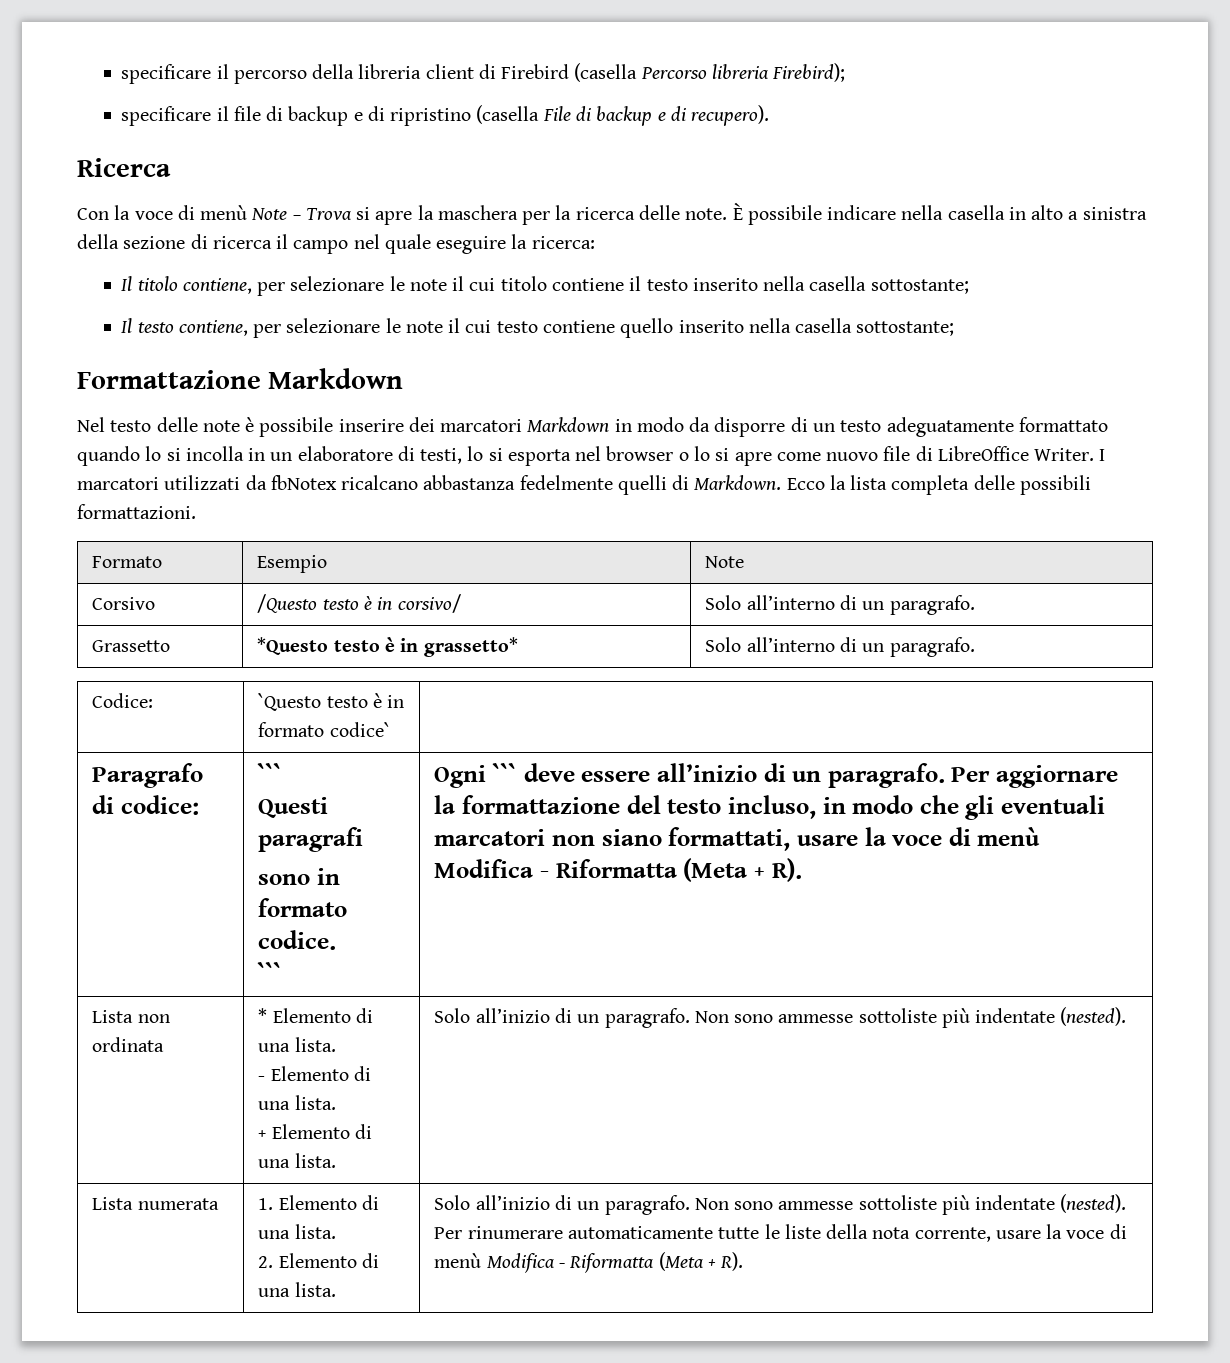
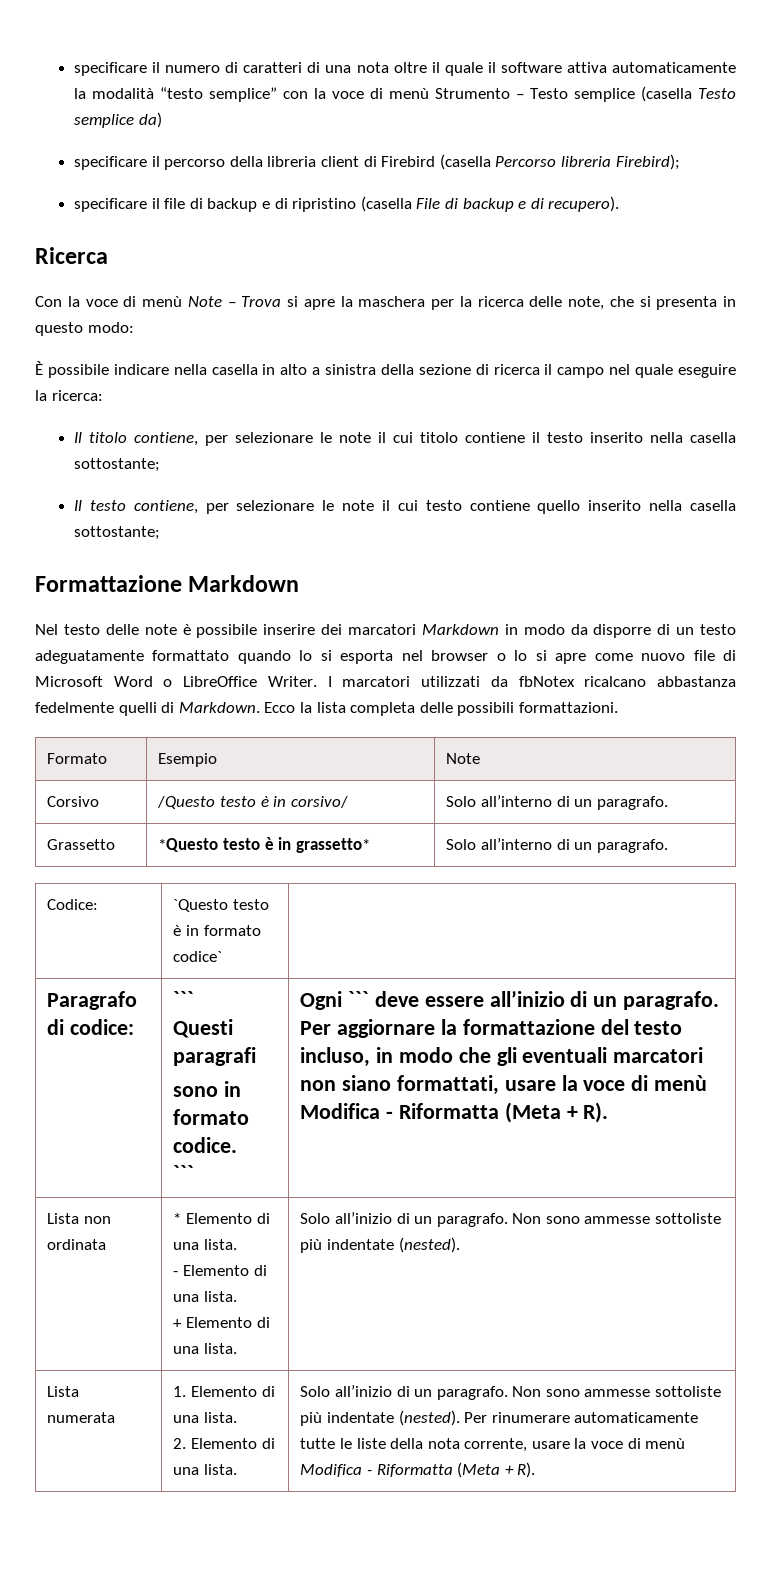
+ specificare il numero di caratteri di una nota oltre il quale il software attiva automaticamente la modalità “testo semplice” con la voce di menù Strumento – Testo semplice (casella Testo semplice da)
- Con la voce di menù Note – Trova si apre la maschera per la ricerca delle note. È possibile indicare nella casella in alto a sinistra della sezione di ricerca il campo nel quale eseguire la ricerca:
+ Con la voce di menù Note – Trova si apre la maschera per la ricerca delle note, che si presenta in questo modo:
+ È possibile indicare nella casella in alto a sinistra della sezione di ricerca il campo nel quale eseguire la ricerca:
- Nel testo delle note è possibile inserire dei marcatori Markdown in modo da disporre di un testo adeguatamente formattato quando lo si incolla in un elaboratore di testi, lo si esporta nel browser o lo si apre come nuovo file di LibreOffice Writer.
+ Nel testo delle note è possibile inserire dei marcatori Markdown in modo da disporre di un testo adeguatamente formattato quando lo si esporta nel browser o lo si apre come nuovo file di Microsoft Word o LibreOffice Writer.

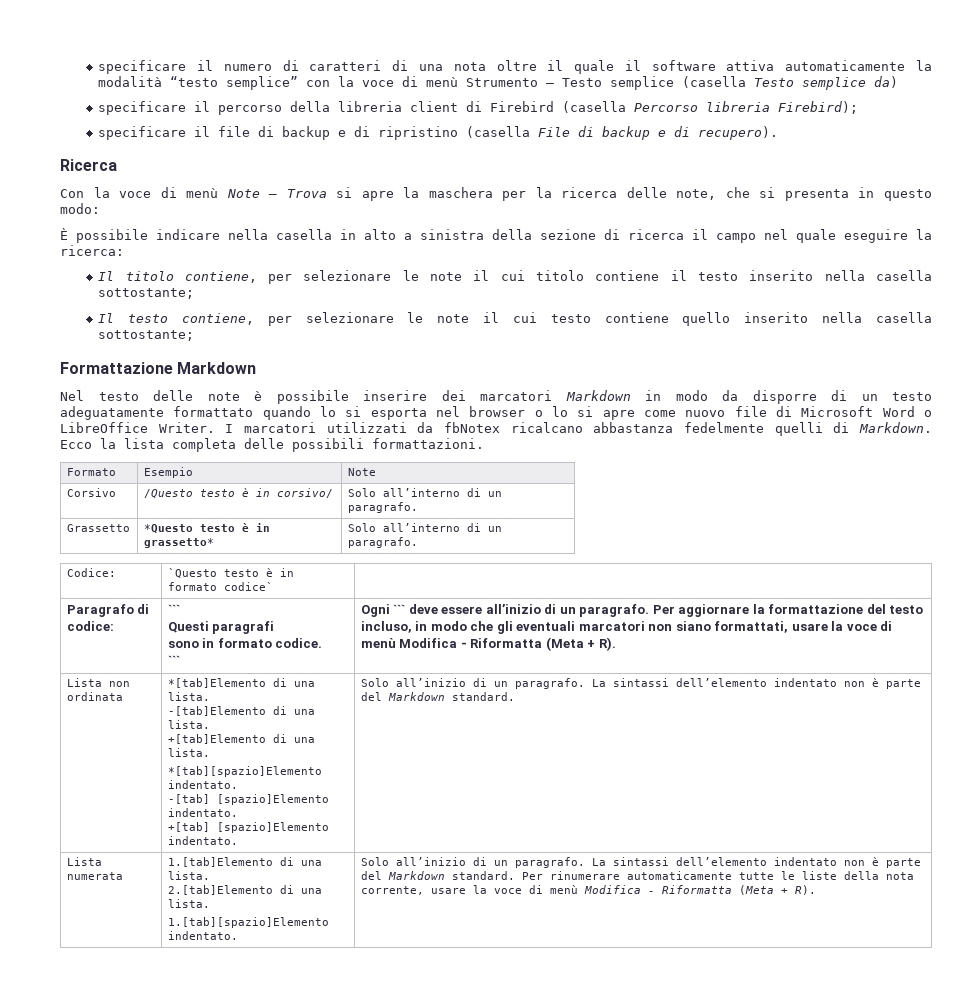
- Lista non ordinata | * Elemento di una lista.
- - Elemento di una lista.
- + Elemento di una lista. | Solo all’inizio di un paragrafo. Non sono ammesse sottoliste più indentate (nested).
+ Lista non ordinata | *[tab]Elemento di una lista.
+ -[tab]Elemento di una lista.
+ +[tab]Elemento di una lista.
+ *[tab][spazio]Elemento indentato.
+ -[tab] [spazio]Elemento indentato.
+ +[tab] [spazio]Elemento indentato. | Solo all’inizio di un paragrafo. La sintassi dell’elemento indentato non è parte del Markdown standard.
- 1. Elemento di una lista.
- 2. Elemento di una lista. | Solo all’inizio di un paragrafo. Non sono ammesse sottoliste più indentate (nested).
+ 1.[tab]Elemento di una lista.
+ 2.[tab]Elemento di una lista.
+ 1.[tab][spazio]Elemento indentato. | Solo all’inizio di un paragrafo. La sintassi dell’elemento indentato non è parte del Markdown standard.

